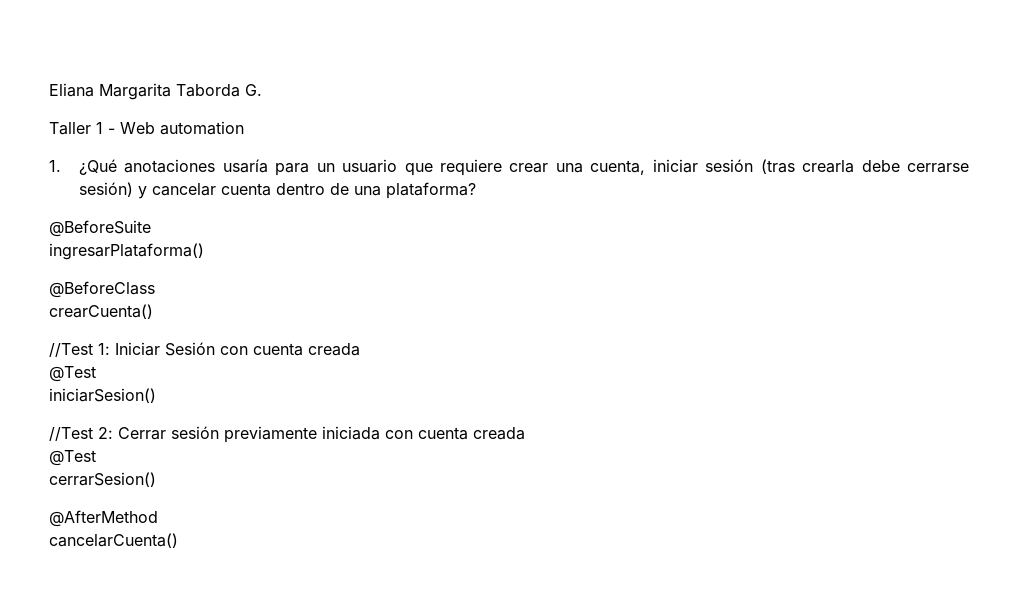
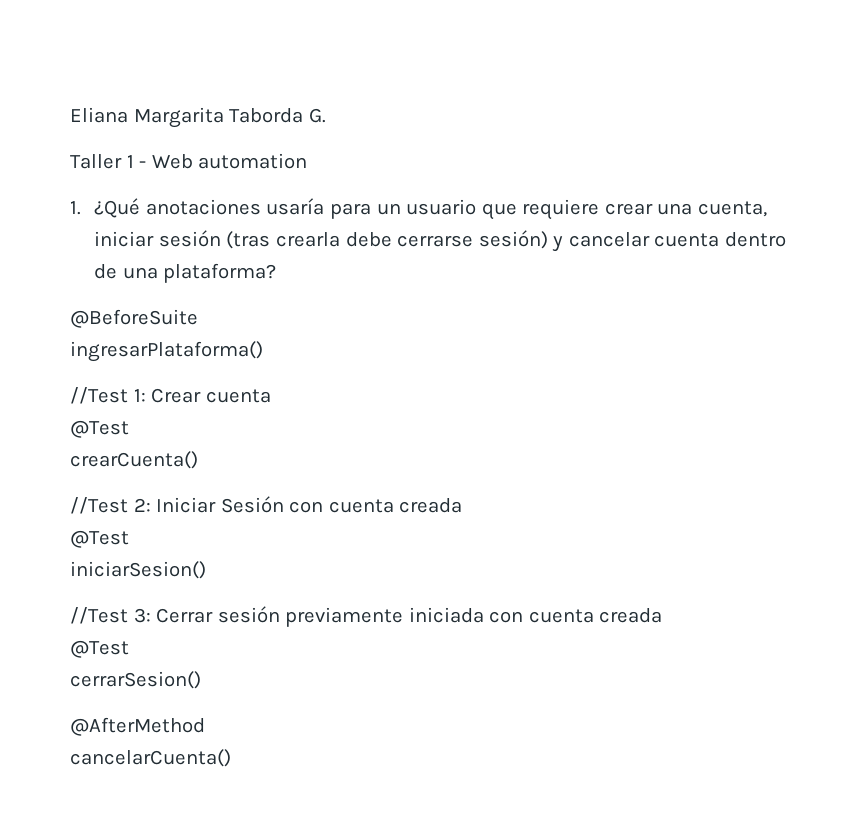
- @BeforeClass
+ //Test 1: Crear cuenta
+ @Test
- //Test 1: Iniciar Sesión con cuenta creada
+ //Test 2: Iniciar Sesión con cuenta creada
- //Test 2: Cerrar sesión previamente iniciada con cuenta creada
+ //Test 3: Cerrar sesión previamente iniciada con cuenta creada

